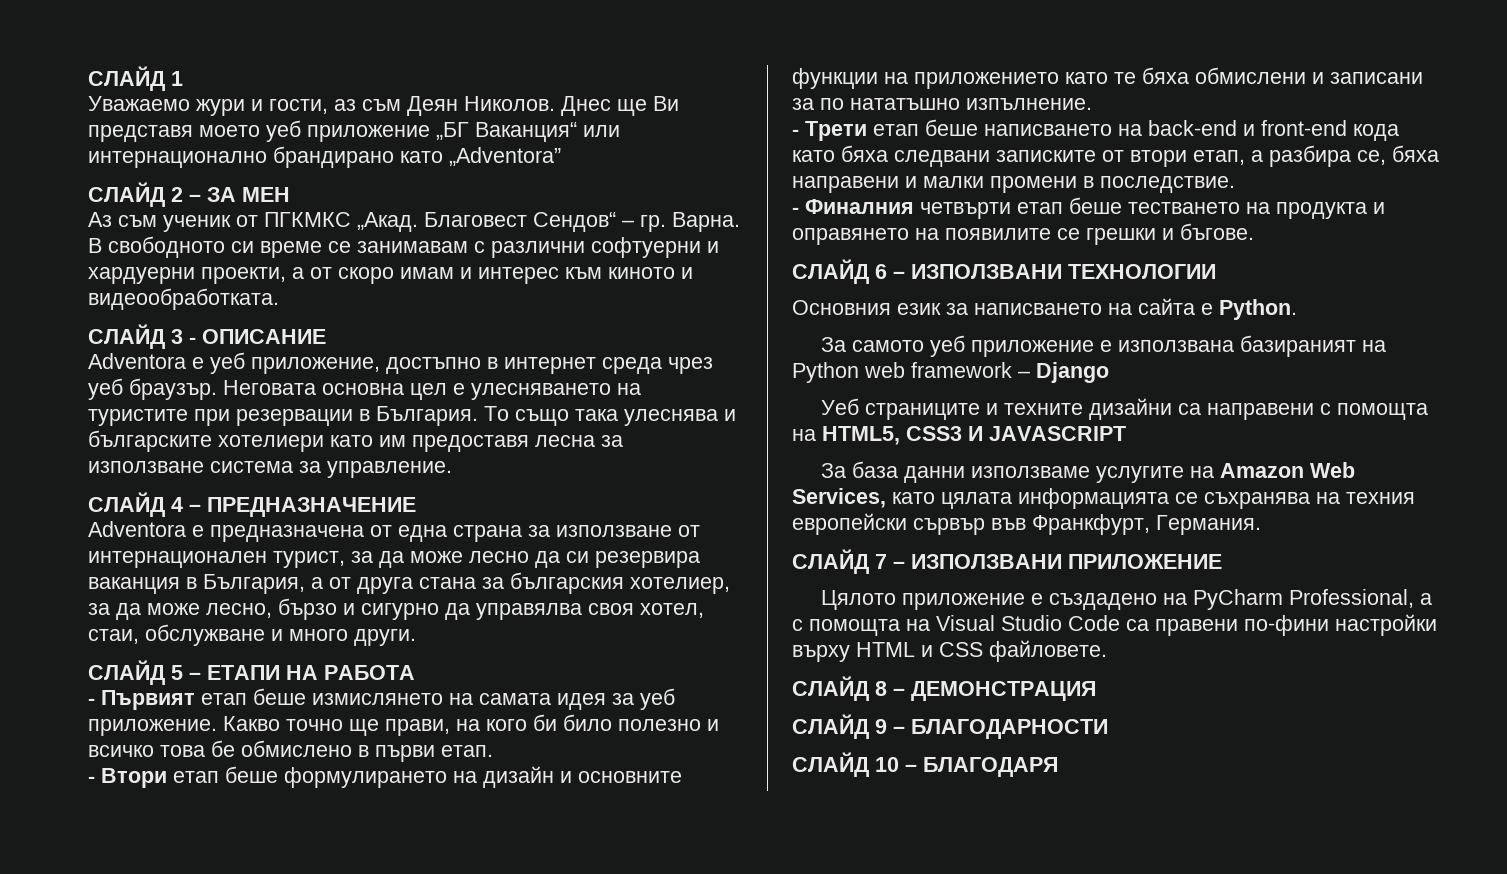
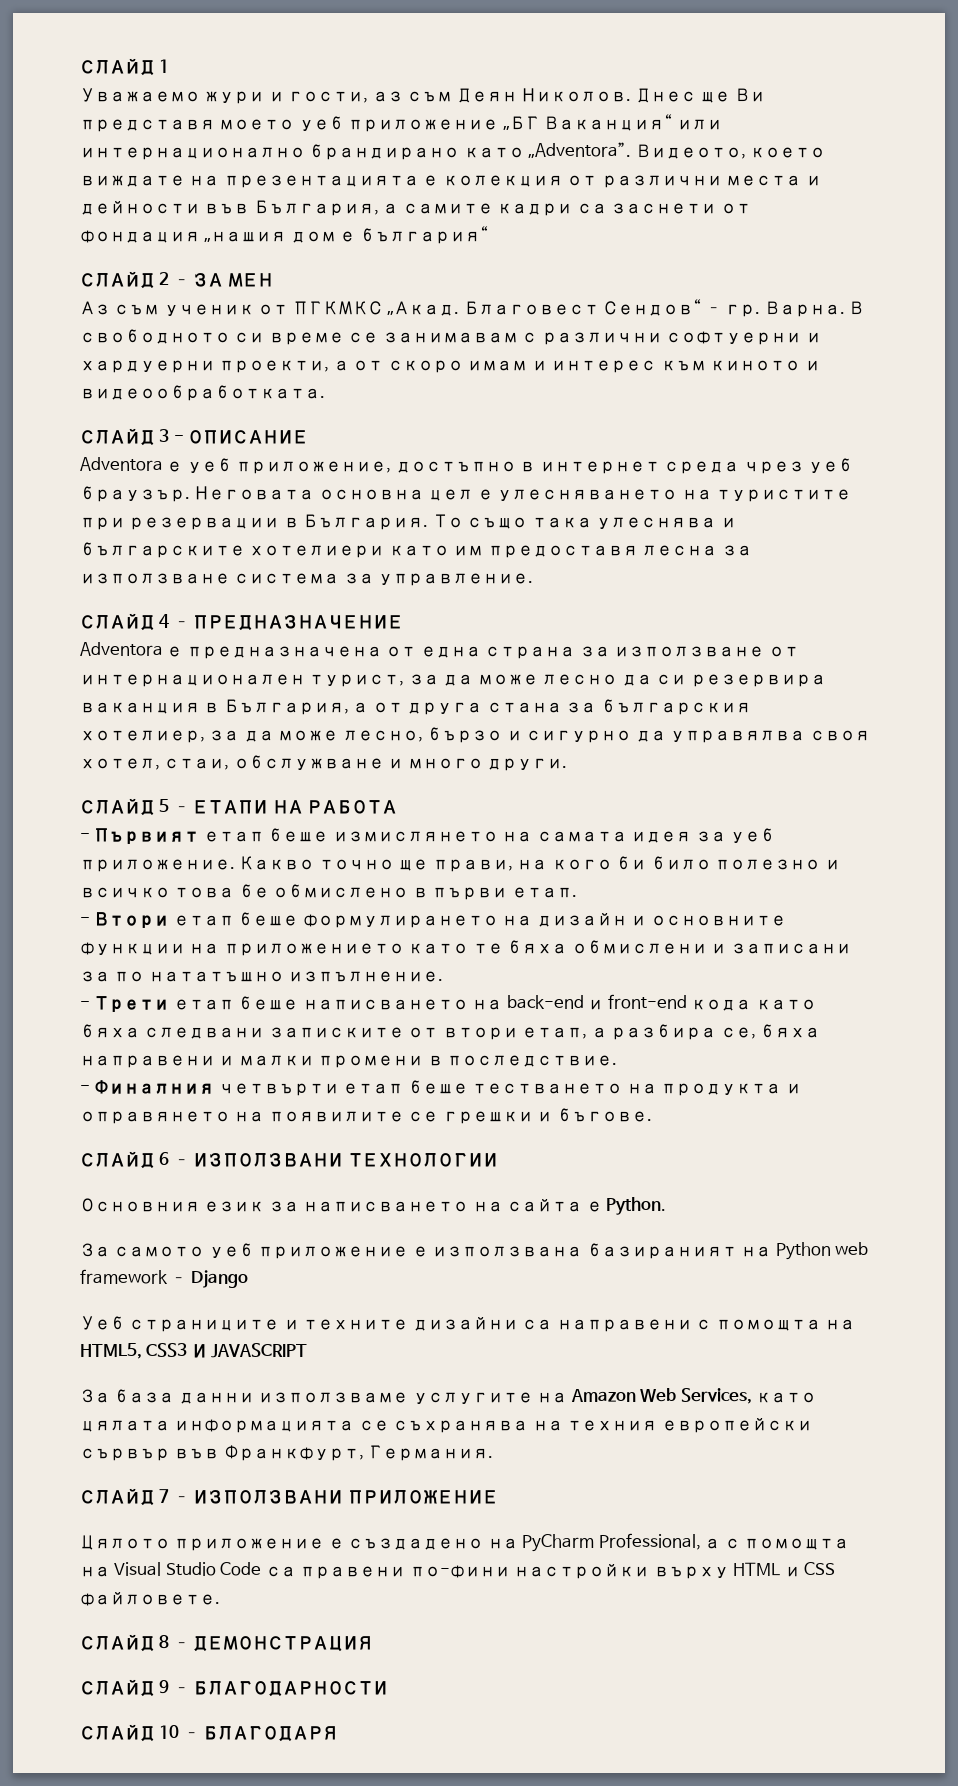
- Днес ще Ви представя моето уеб приложение „БГ Ваканция“ или интернационално брандирано като „Adventora”
+ Днес ще Ви представя моето уеб приложение „БГ Ваканция“ или интернационално брандирано като „Adventora”. Видеото, което виждате на презентацията е колекция от различни места и дейности във България, а самите кадри са заснети от фондация „нашия дом е българия“

